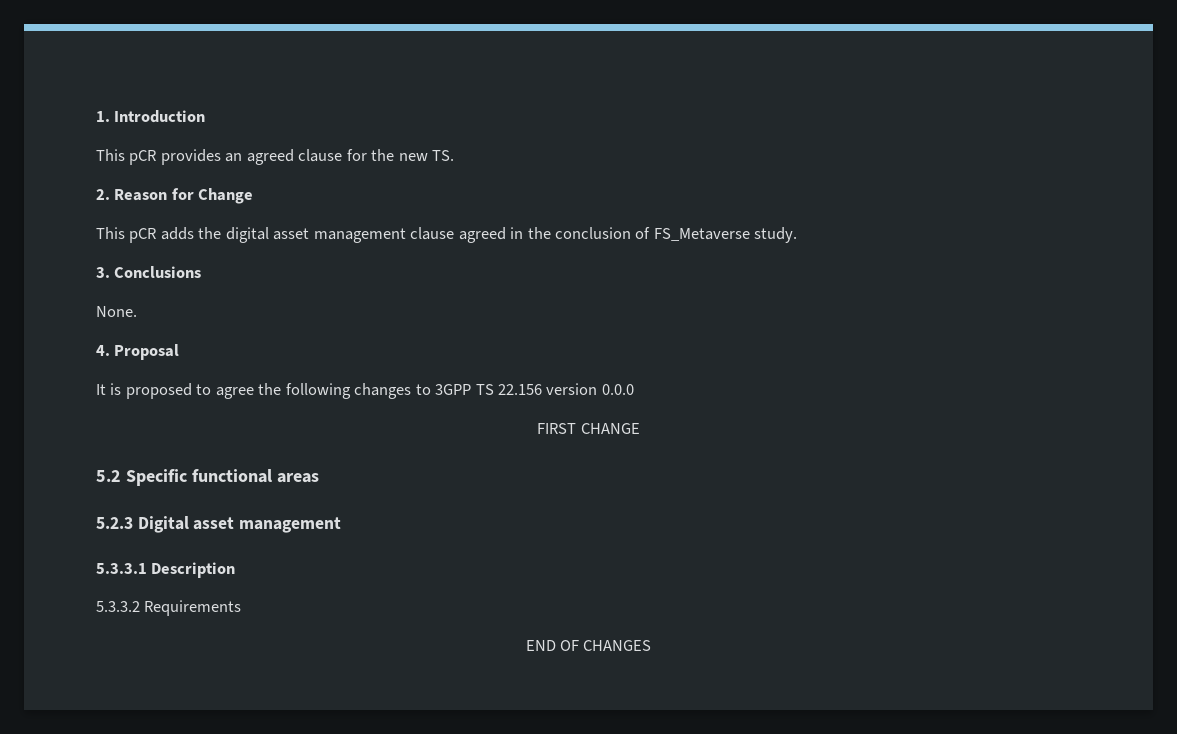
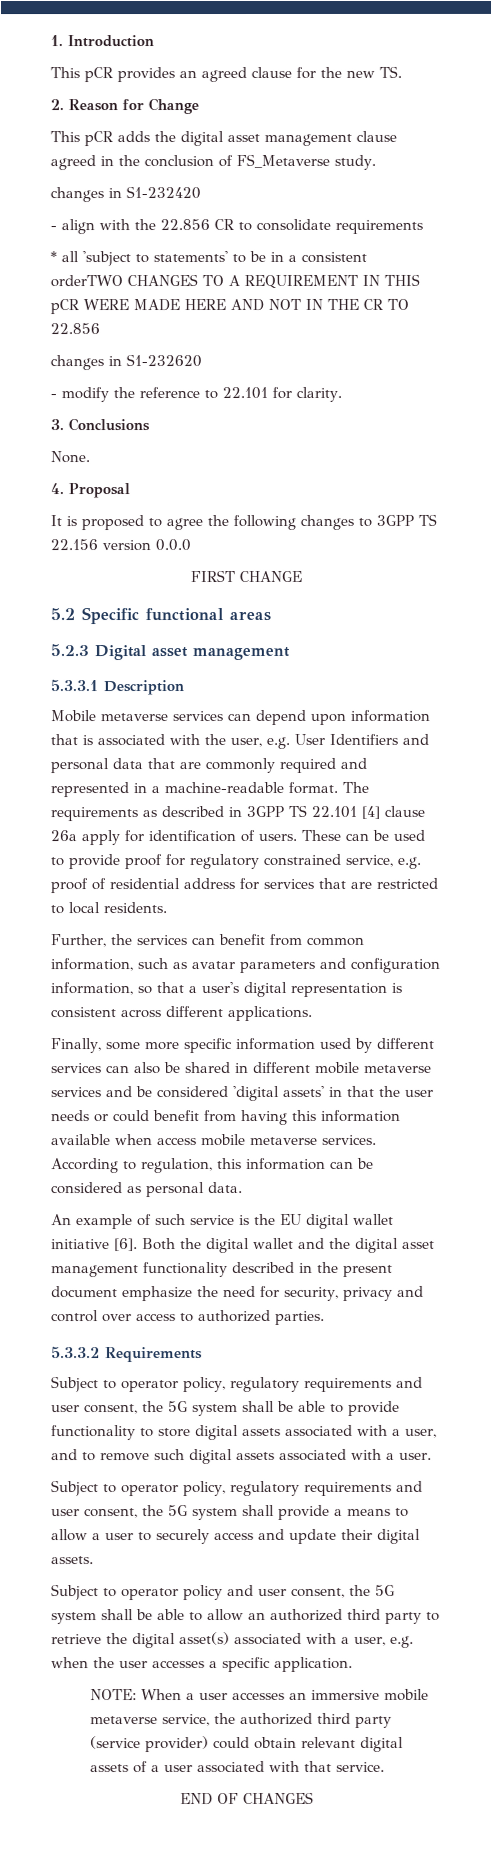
+ changes in S1-232420
+ - align with the 22.856 CR to consolidate requirements
+ * all 'subject to statements' to be in a consistent orderTWO CHANGES TO A REQUIREMENT IN THIS pCR WERE MADE HERE AND NOT IN THE CR TO 22.856
+ changes in S1-232620
+ - modify the reference to 22.101 for clarity.
+ Mobile metaverse services can depend upon information that is associated with the user, e.g. User Identifiers and personal data that are commonly required and represented in a machine-readable format. The requirements as described in 3GPP TS 22.101 [4] clause 26a apply for identification of users. These can be used to provide proof for regulatory constrained service, e.g. proof of residential address for services that are restricted to local residents.
+ Further, the services can benefit from common information, such as avatar parameters and configuration information, so that a user's digital representation is consistent across different applications.
+ Finally, some more specific information used by different services can also be shared in different mobile metaverse services and be considered 'digital assets' in that the user needs or could benefit from having this information available when access mobile metaverse services. According to regulation, this information can be considered as personal data.
+ An example of such service is the EU digital wallet initiative [6]. Both the digital wallet and the digital asset management functionality described in the present document emphasize the need for security, privacy and control over access to authorized parties.
  5.3.3.2 Requirements
+ Subject to operator policy, regulatory requirements and user consent, the 5G system shall be able to provide functionality to store digital assets associated with a user, and to remove such digital assets associated with a user.
+ Subject to operator policy, regulatory requirements and user consent, the 5G system shall provide a means to allow a user to securely access and update their digital assets.
+ Subject to operator policy and user consent, the 5G system shall be able to allow an authorized third party to retrieve the digital asset(s) associated with a user, e.g. when the user accesses a specific application.
+ NOTE: When a user accesses an immersive mobile metaverse service, the authorized third party (service provider) could obtain relevant digital assets of a user associated with that service.

